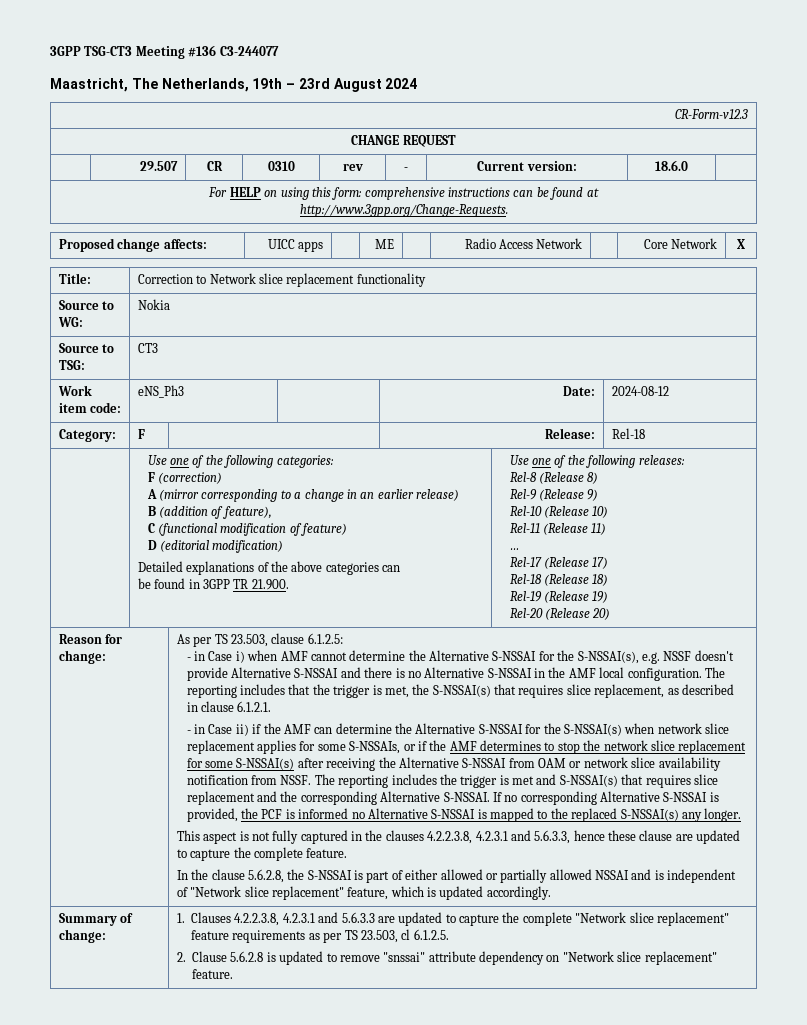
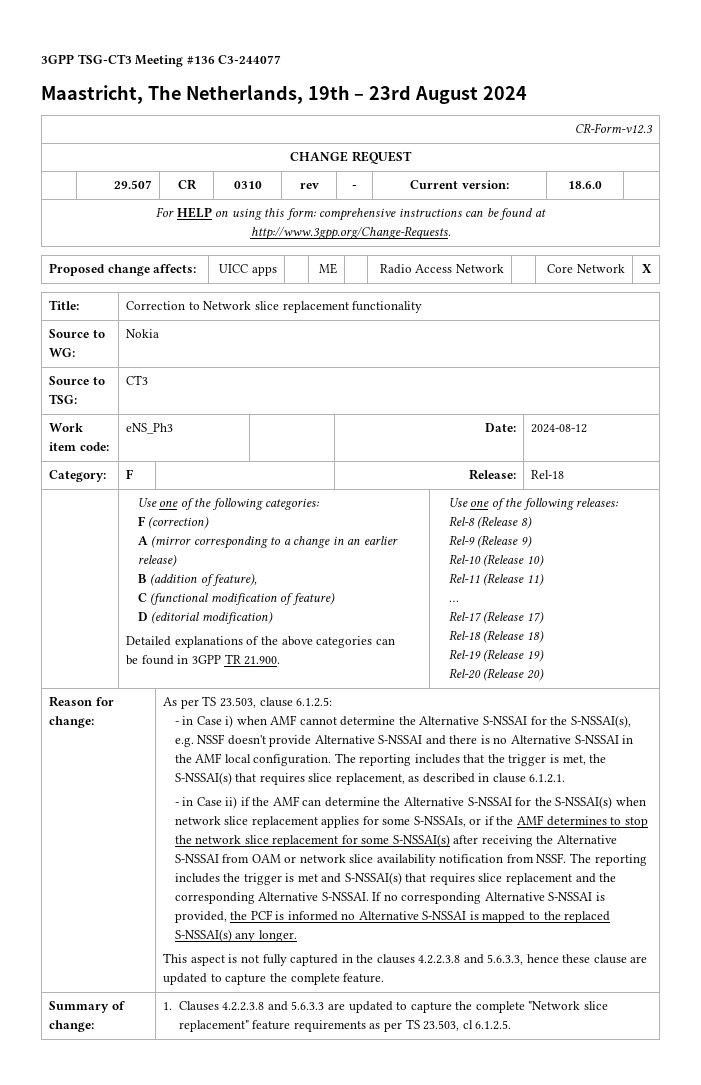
- This aspect is not fully captured in the clauses 4.2.2.3.8, 4.2.3.1 and 5.6.3.3, hence these clause are updated to capture the complete feature.
+ This aspect is not fully captured in the clauses 4.2.2.3.8 and 5.6.3.3, hence these clause are updated to capture the complete feature.
- In the clause 5.6.2.8, the S-NSSAI is part of either allowed or partially allowed NSSAI and is independent of "Network slice replacement" feature, which is updated accordingly.
- 1. Clauses 4.2.2.3.8, 4.2.3.1 and 5.6.3.3 are updated to capture the complete "Network slice replacement" feature requirements as per TS 23.503, cl 6.1.2.5.
+ 1. Clauses 4.2.2.3.8 and 5.6.3.3 are updated to capture the complete "Network slice replacement" feature requirements as per TS 23.503, cl 6.1.2.5.
- 2. Clause 5.6.2.8 is updated to remove "snssai" attribute dependency on "Network slice replacement" feature.

